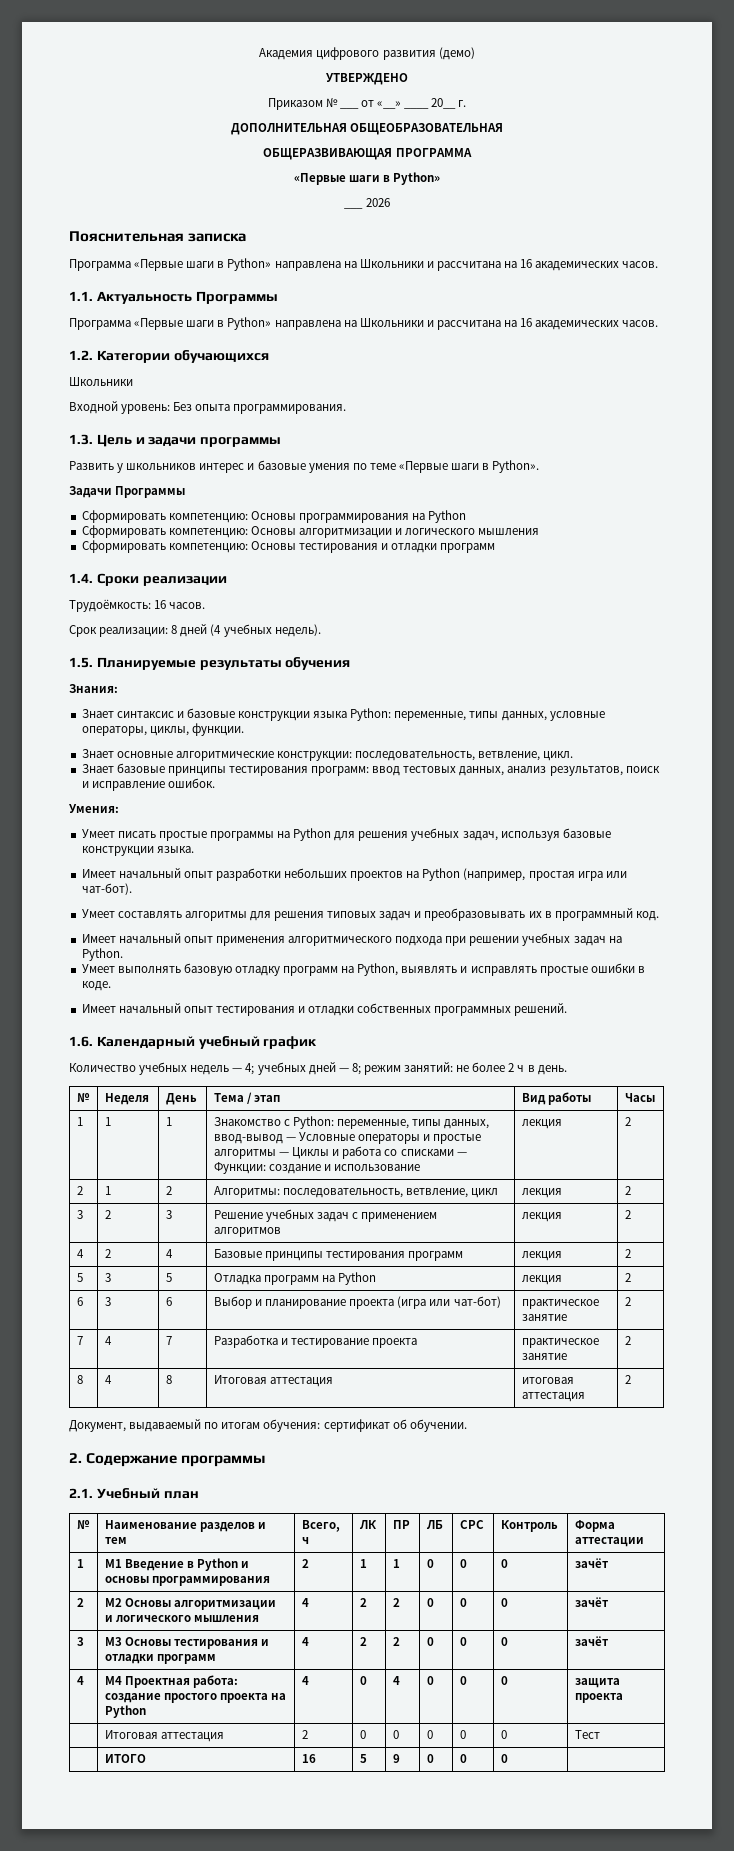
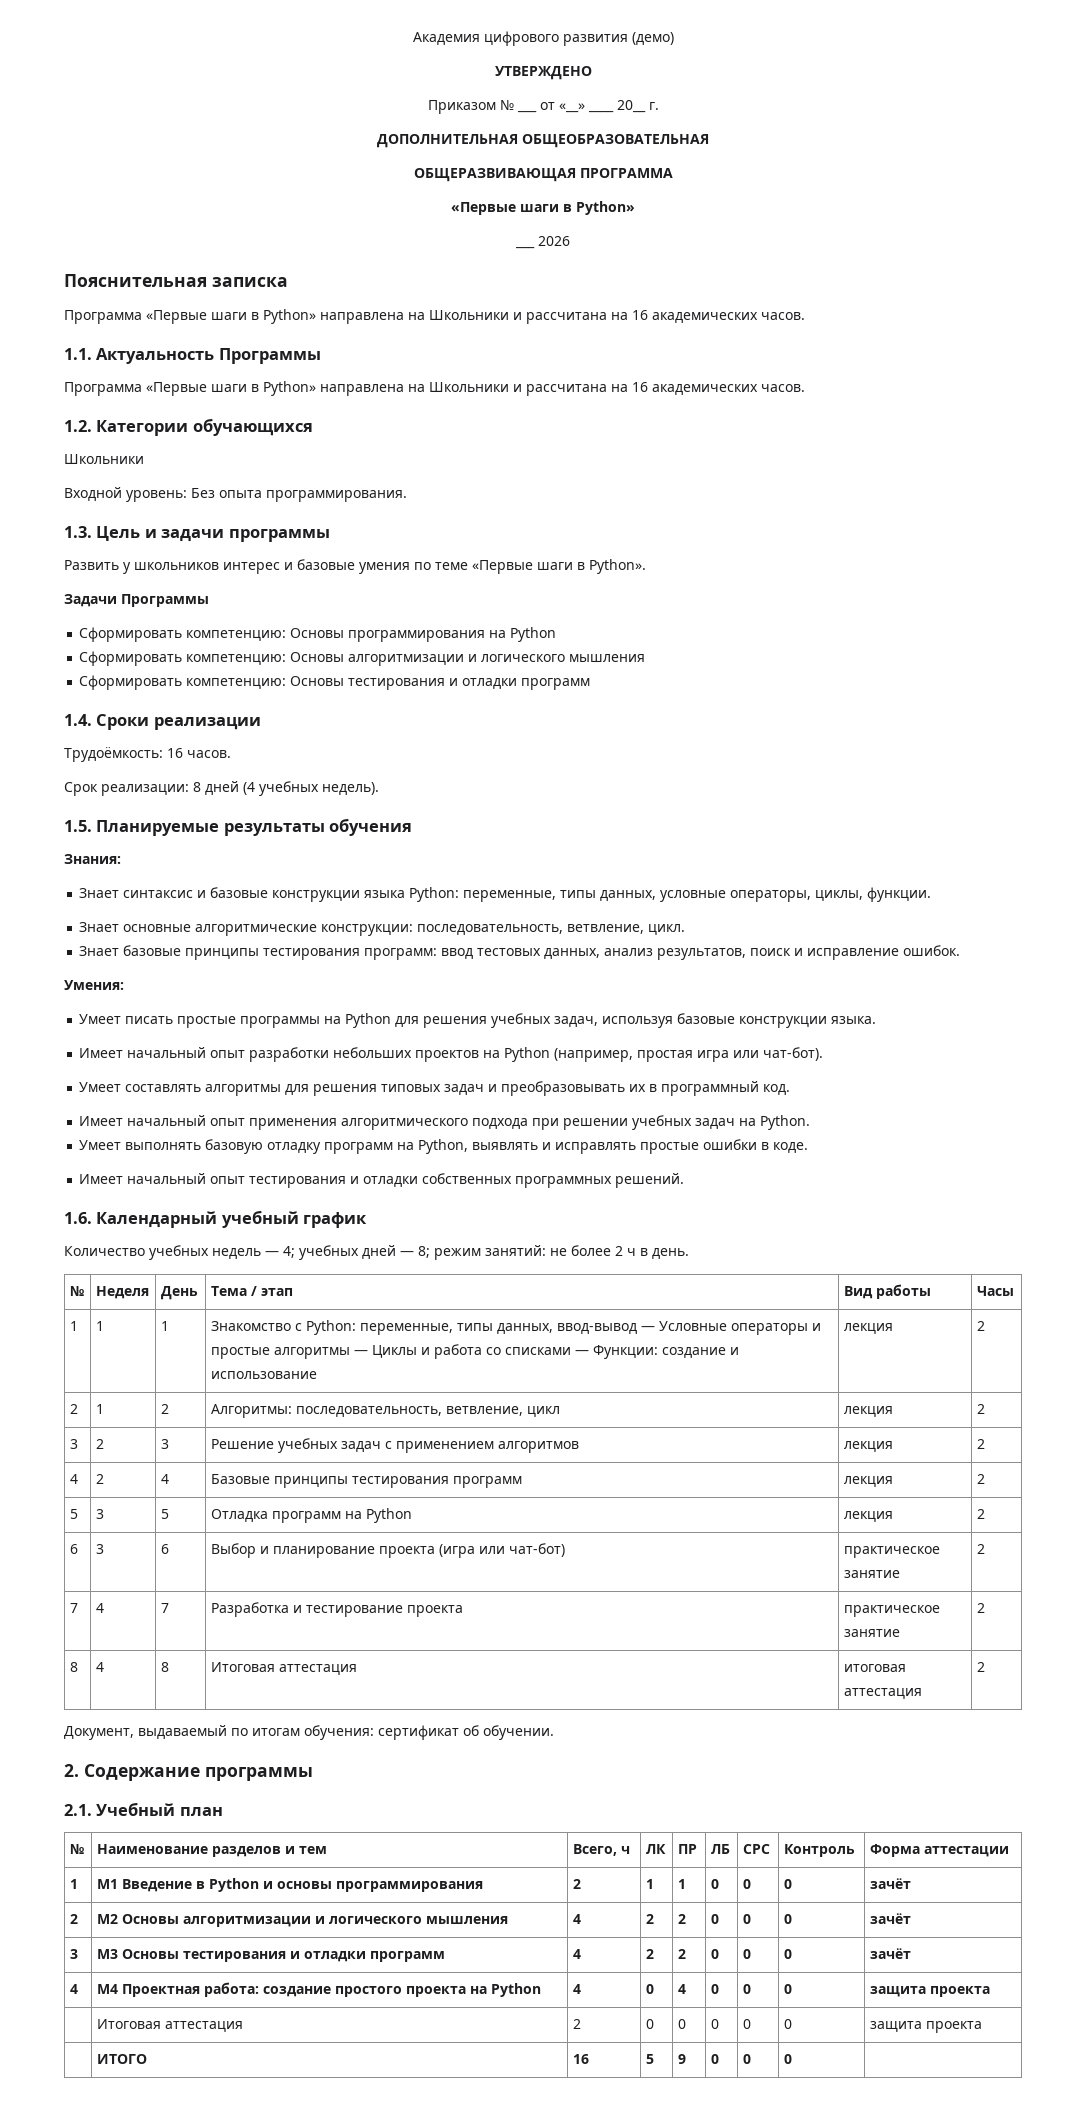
- | Итоговая аттестация | 2 | 0 | 0 | 0 | 0 | 0 | Тест
+ | Итоговая аттестация | 2 | 0 | 0 | 0 | 0 | 0 | защита проекта

